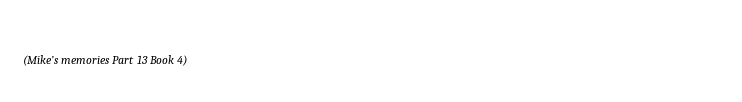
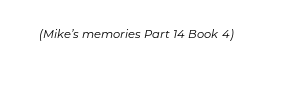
- (Mike’s memories Part 13 Book 4)
+ (Mike’s memories Part 14 Book 4)

